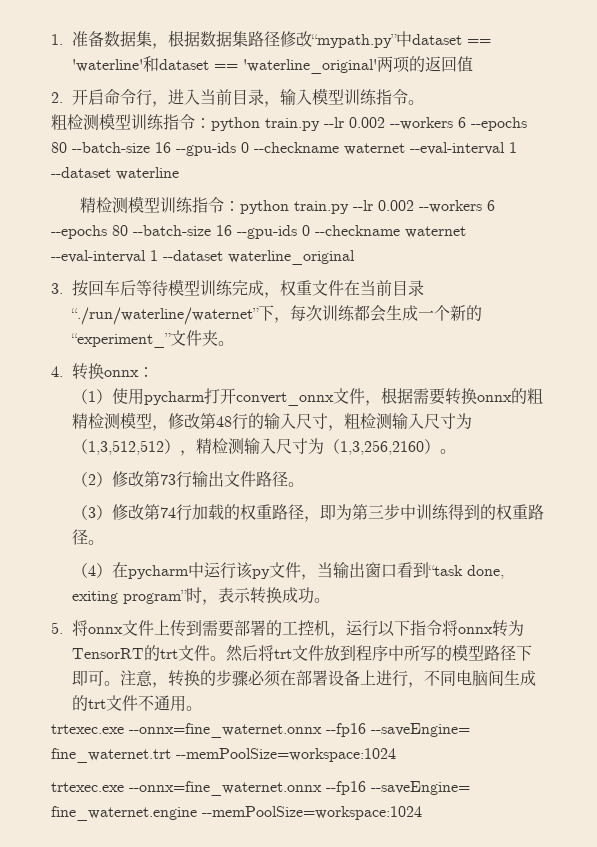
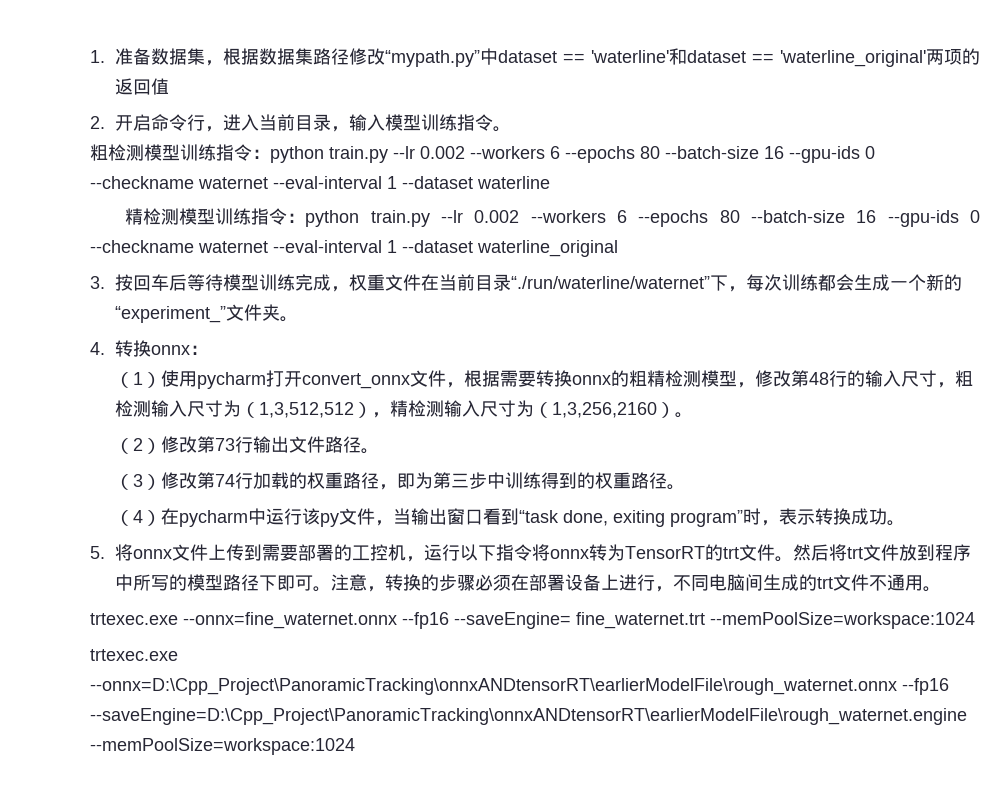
- trtexec.exe --onnx=fine_waternet.onnx --fp16 --saveEngine= fine_waternet.engine --memPoolSize=workspace:1024
+ trtexec.exe --onnx=D:\Cpp_Project\PanoramicTracking\onnxANDtensorRT\earlierModelFile\rough_waternet.onnx --fp16 --saveEngine=D:\Cpp_Project\PanoramicTracking\onnxANDtensorRT\earlierModelFile\rough_waternet.engine --memPoolSize=workspace:1024

